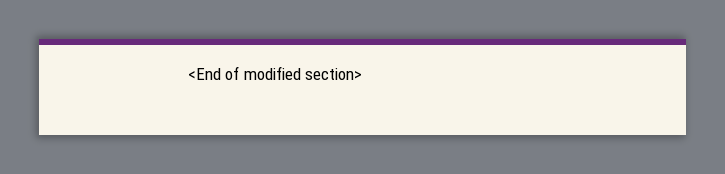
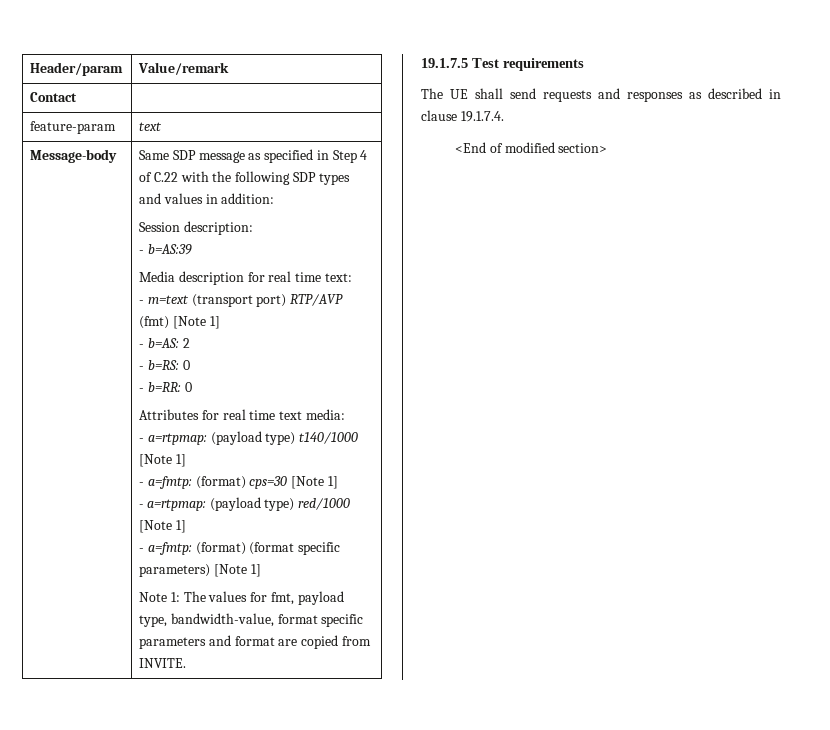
+ Header/param | Value/remark
+ Contact |
+ feature-param | text
+ Message-body | Same SDP message as specified in Step 4 of C.22 with the following SDP types and values in addition:
+ Session description:
+ - b=AS:39
+ Media description for real time text:
+ - m=text (transport port) RTP/AVP (fmt) [Note 1]
+ - b=AS: 2
+ - b=RS: 0
+ - b=RR: 0
+ Attributes for real time text media:
+ - a=rtpmap: (payload type) t140/1000 [Note 1]
+ - a=fmtp: (format) cps=30 [Note 1]
+ - a=rtpmap: (payload type) red/1000 [Note 1]
+ - a=fmtp: (format) (format specific parameters) [Note 1]
+ Note 1: The values for fmt, payload type, bandwidth-value, format specific parameters and format are copied from INVITE.
+ 19.1.7.5 Test requirements
+ The UE shall send requests and responses as described in clause 19.1.7.4.

